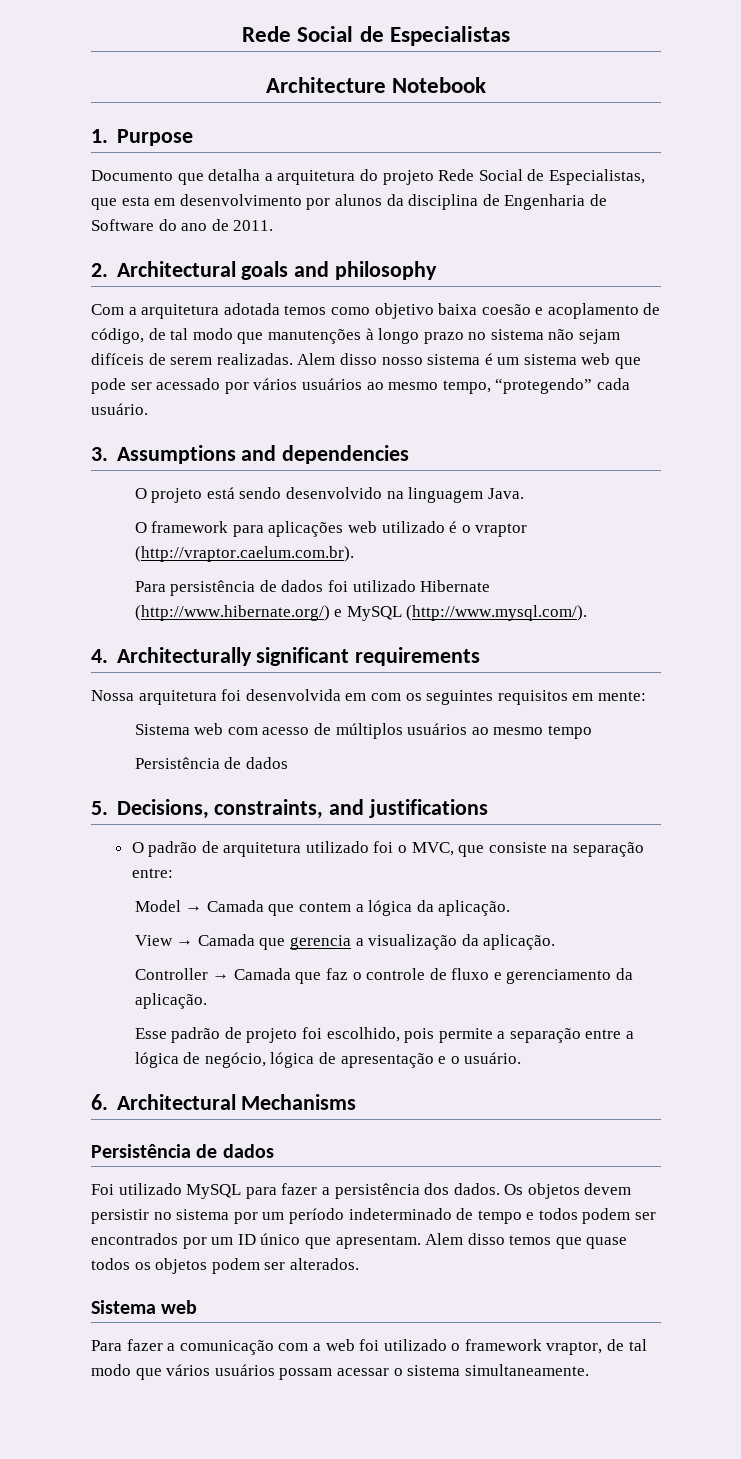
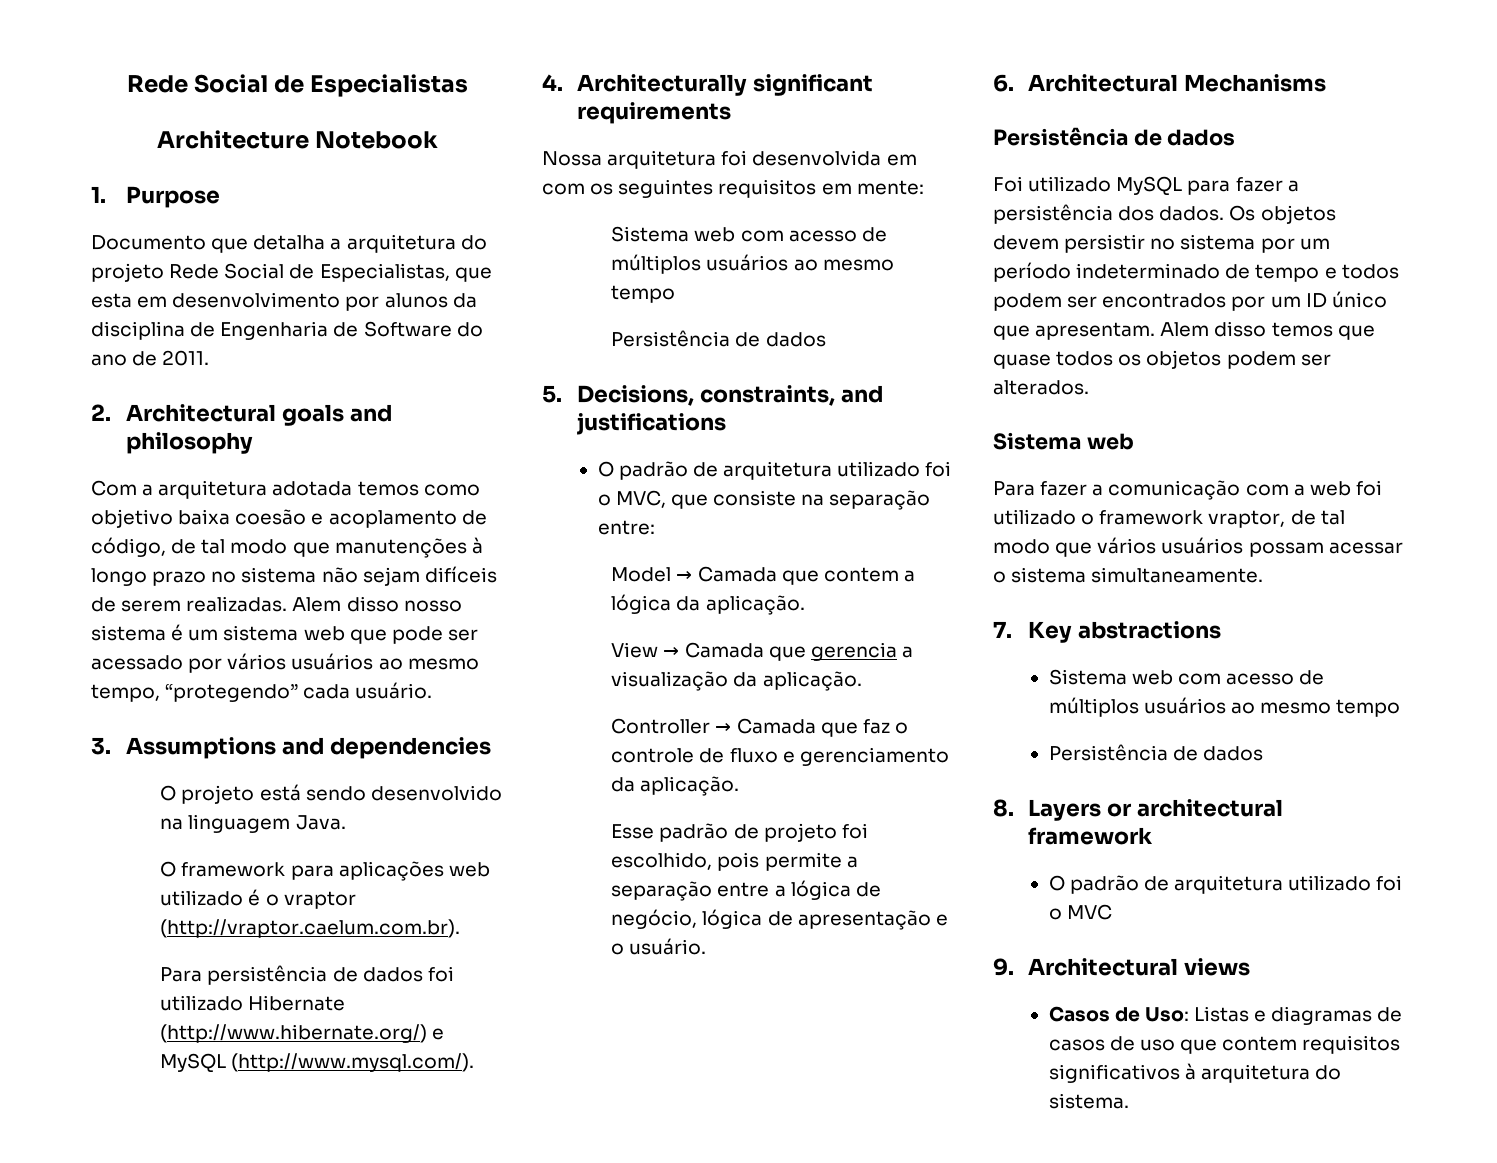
+ 7. Key abstractions
+ Sistema web com acesso de múltiplos usuários ao mesmo tempo
+ Persistência de dados
+ 8. Layers or architectural framework
+ O padrão de arquitetura utilizado foi o MVC
+ 9. Architectural views
+ Casos de Uso: Listas e diagramas de casos de uso que contem requisitos significativos à arquitetura do sistema.

